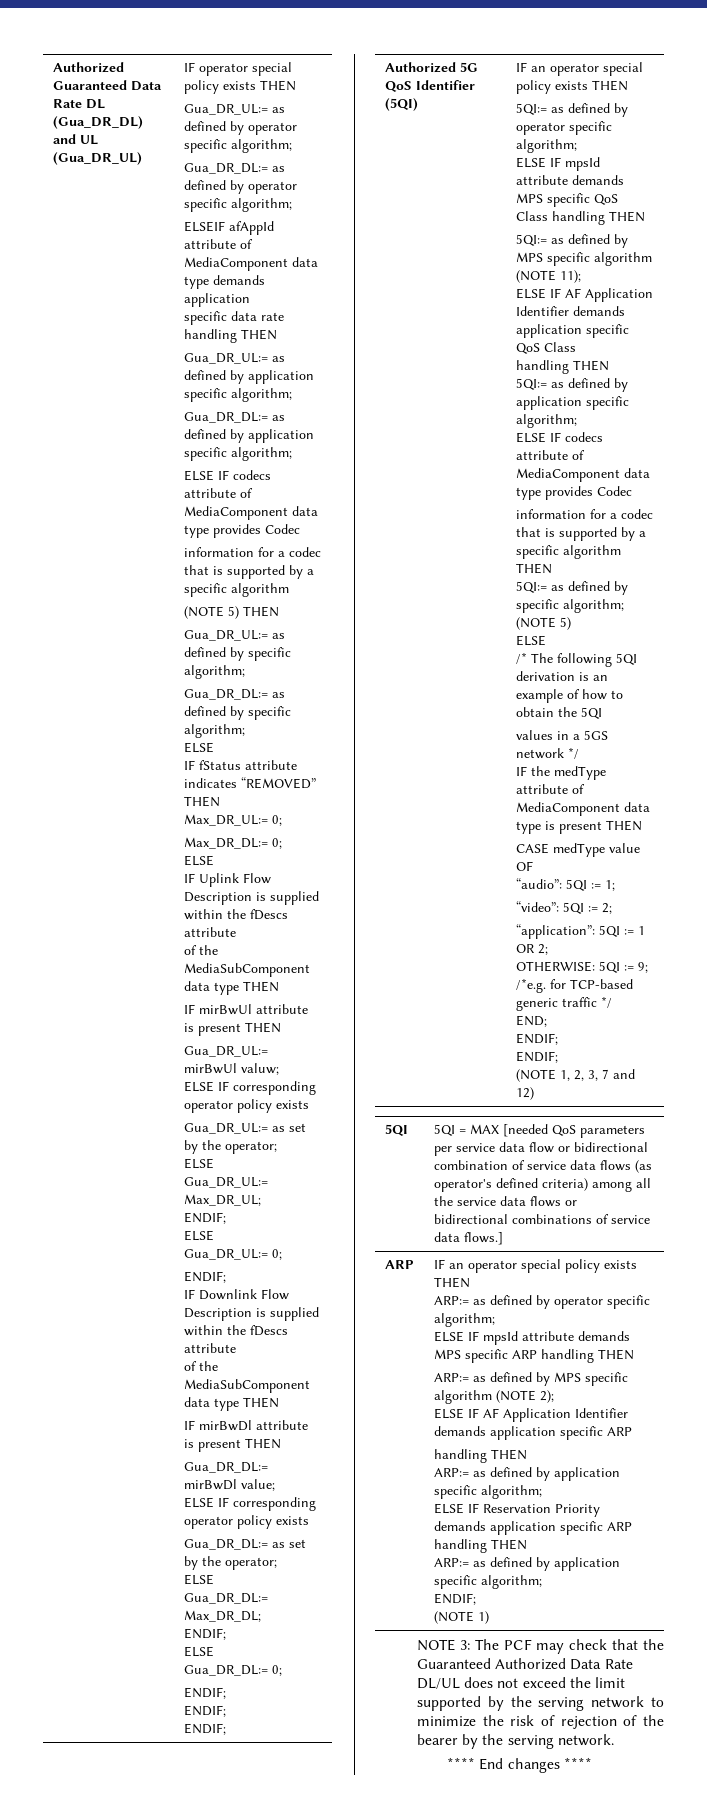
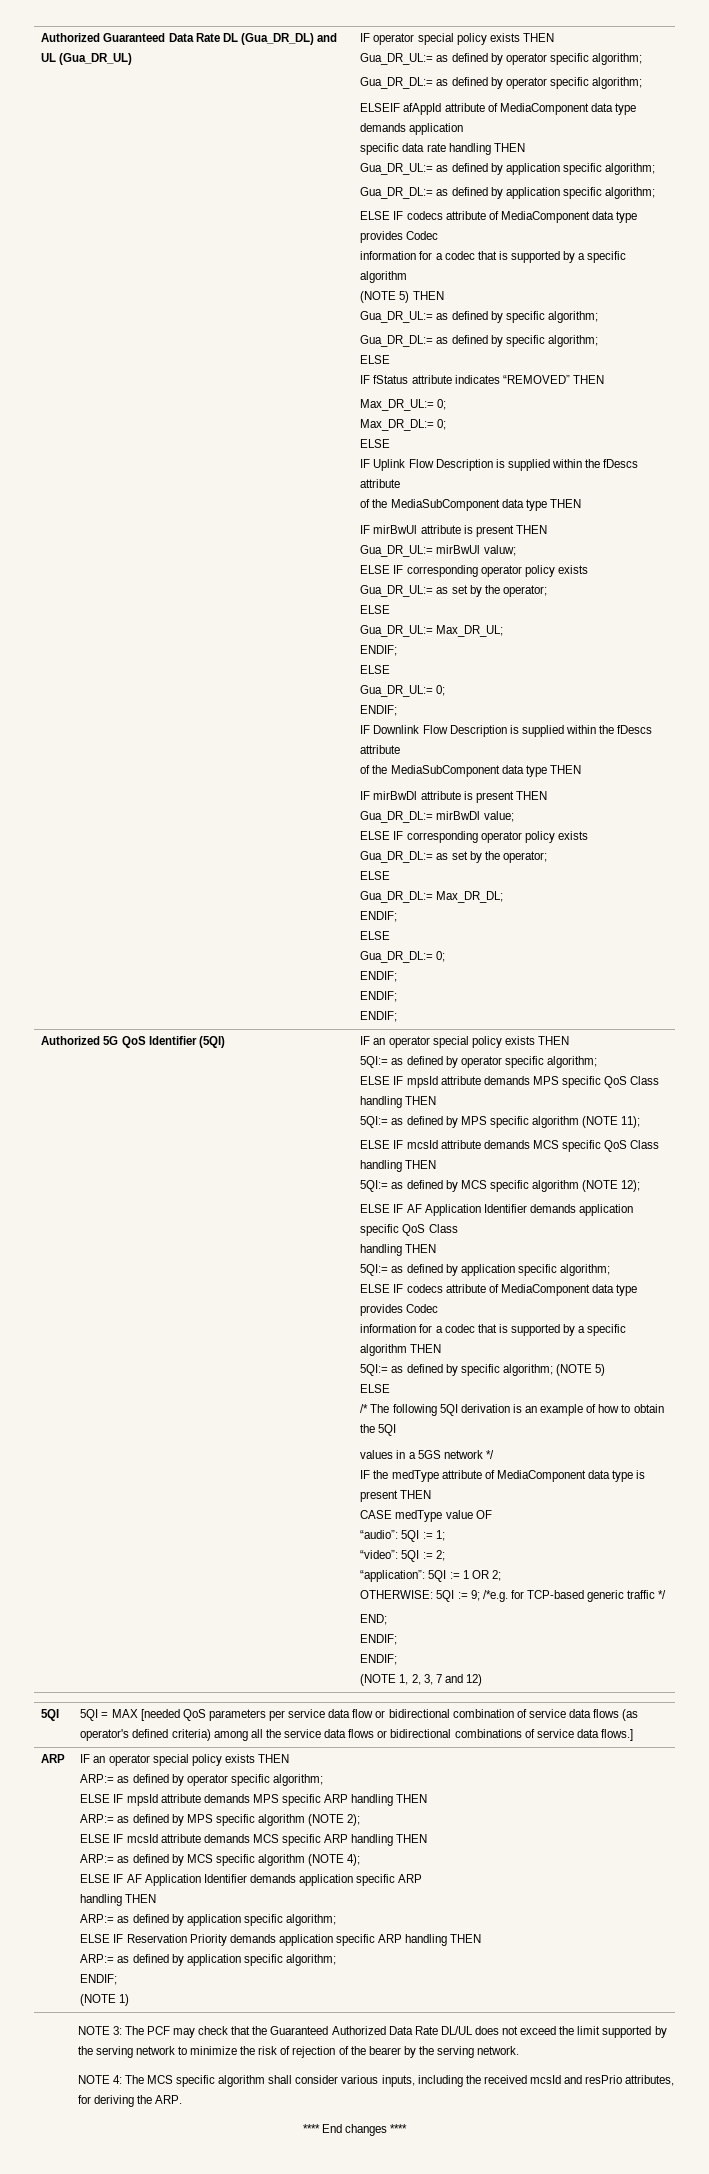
+ ELSE IF mcsId attribute demands MCS specific QoS Class handling THEN
+ 5QI:= as defined by MCS specific algorithm (NOTE 12);
+ ELSE IF mcsId attribute demands MCS specific ARP handling THEN
+ ARP:= as defined by MCS specific algorithm (NOTE 4);
+ NOTE 4: The MCS specific algorithm shall consider various inputs, including the received mcsId and resPrio attributes, for deriving the ARP.

